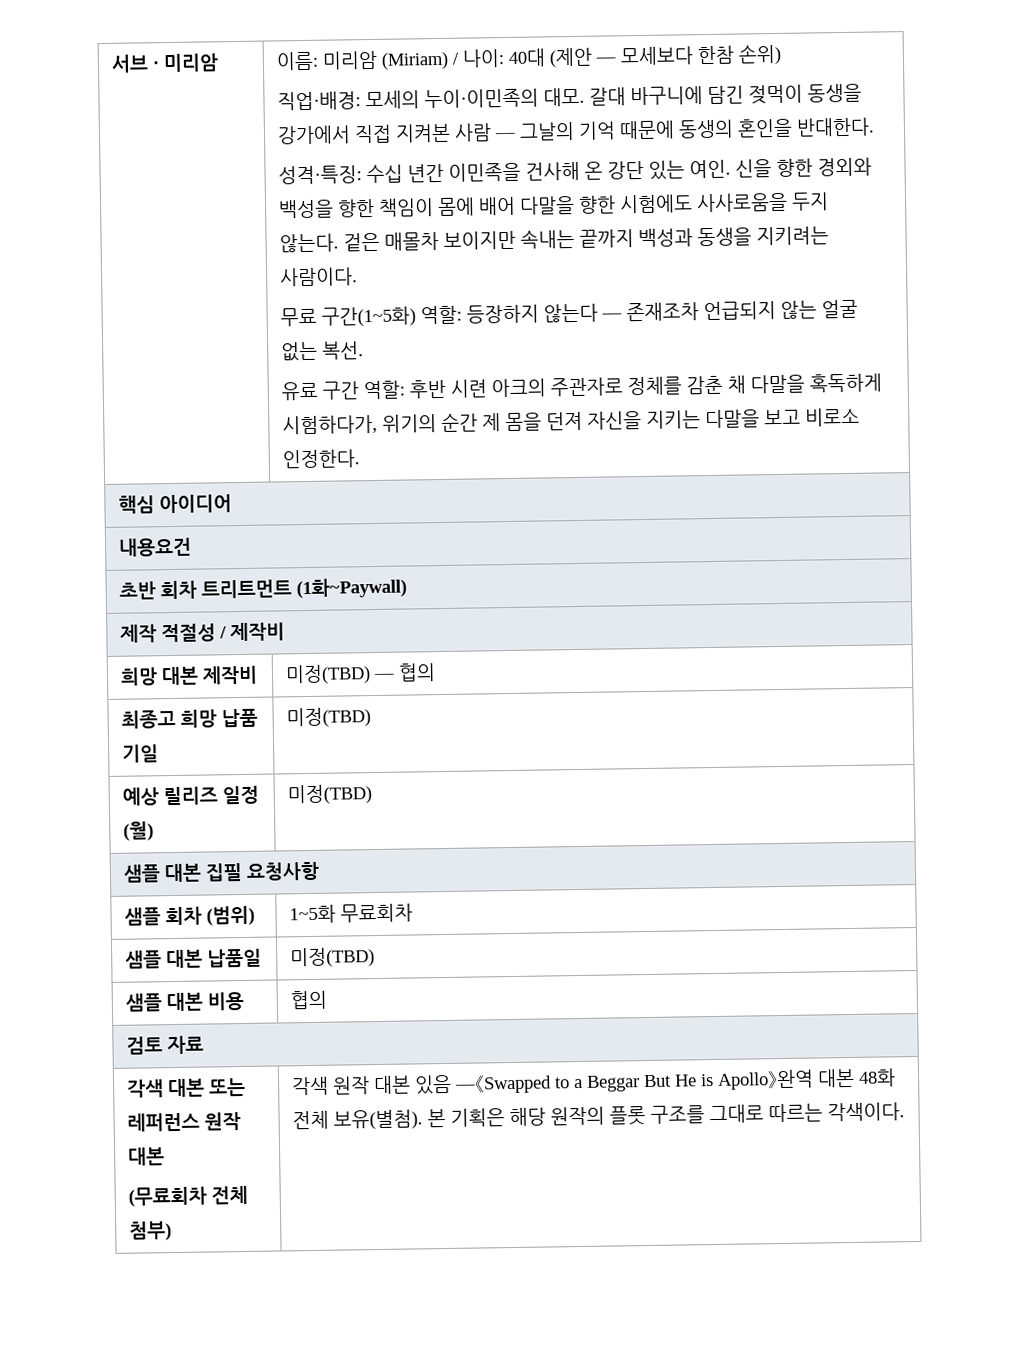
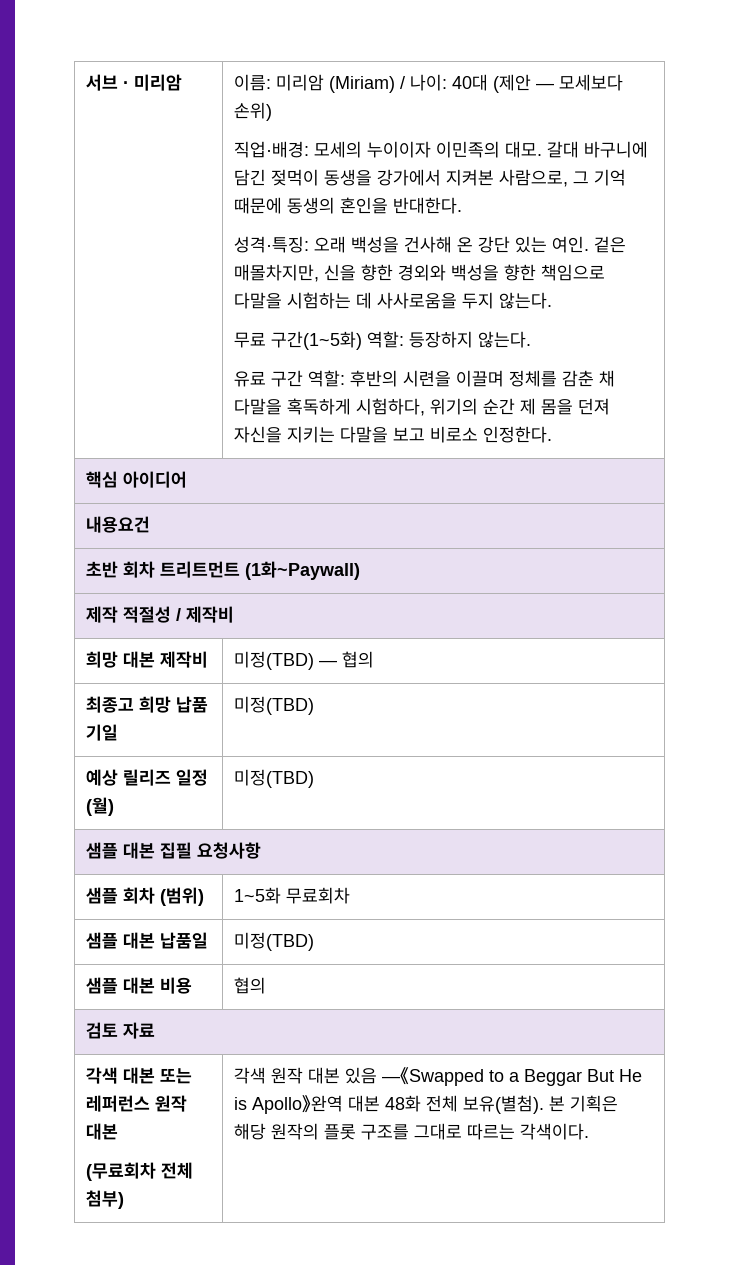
- 이름: 미리암 (Miriam) / 나이: 40대 (제안 — 모세보다 한참 손위)
+ 이름: 미리암 (Miriam) / 나이: 40대 (제안 — 모세보다 손위)
- 직업·배경: 모세의 누이·이민족의 대모.
+ 직업·배경: 모세의 누이이자 이민족의 대모.
- 갈대 바구니에 담긴 젖먹이 동생을 강가에서 직접 지켜본 사람 — 그날의 기억 때문에 동생의 혼인을 반대한다.
+ 갈대 바구니에 담긴 젖먹이 동생을 강가에서 지켜본 사람으로, 그 기억 때문에 동생의 혼인을 반대한다.
- 성격·특징: 수십 년간 이민족을 건사해 온 강단 있는 여인.
+ 성격·특징: 오래 백성을 건사해 온 강단 있는 여인.
- 신을 향한 경외와 백성을 향한 책임이 몸에 배어 다말을 향한 시험에도 사사로움을 두지 않는다. 겉은 매몰차 보이지만 속내는 끝까지 백성과 동생을 지키려는 사람이다.
- 무료 구간(1~5화) 역할: 등장하지 않는다 — 존재조차 언급되지 않는 얼굴 없는 복선.
+ 겉은 매몰차지만, 신을 향한 경외와 백성을 향한 책임으로 다말을 시험하는 데 사사로움을 두지 않는다.
+ 무료 구간(1~5화) 역할: 등장하지 않는다.
- 유료 구간 역할: 후반 시련 아크의 주관자로 정체를 감춘 채 다말을 혹독하게 시험하다가, 위기의 순간 제 몸을 던져 자신을 지키는 다말을 보고 비로소 인정한다.
+ 유료 구간 역할: 후반의 시련을 이끌며 정체를 감춘 채 다말을 혹독하게 시험하다, 위기의 순간 제 몸을 던져 자신을 지키는 다말을 보고 비로소 인정한다.

